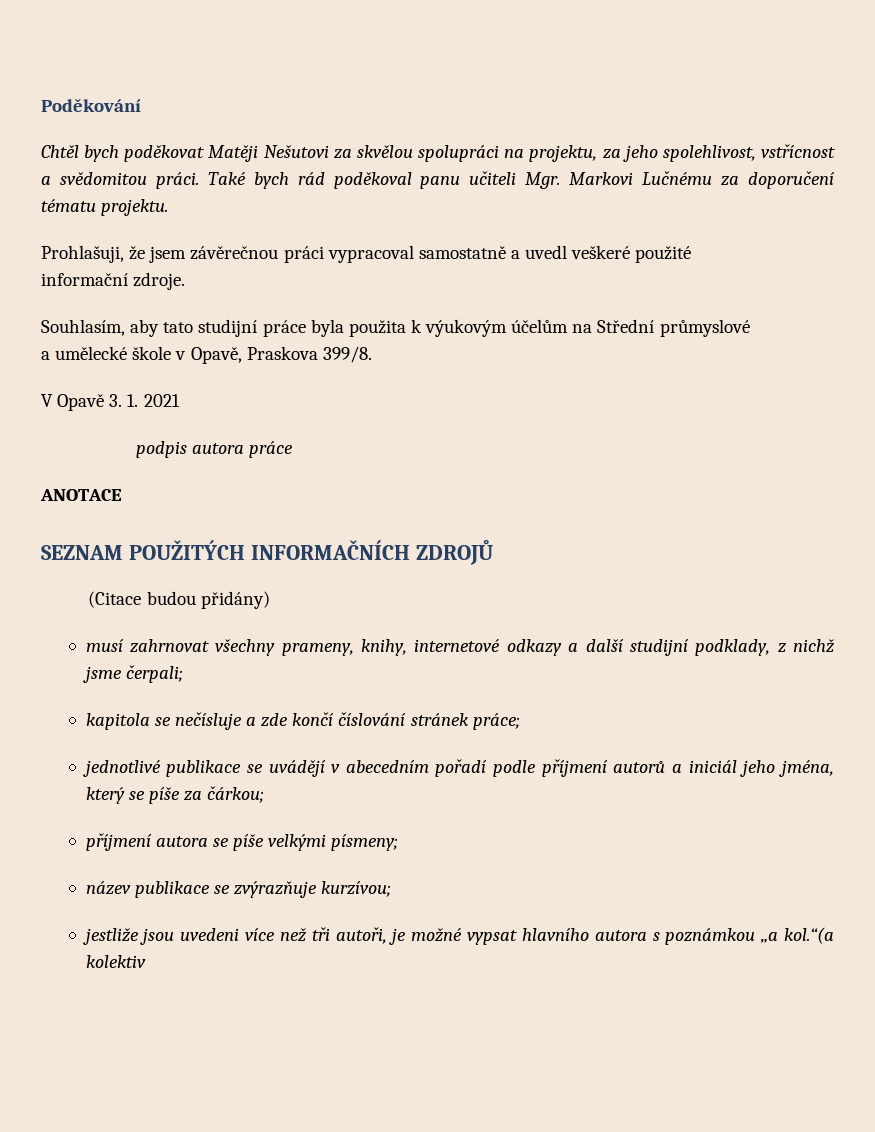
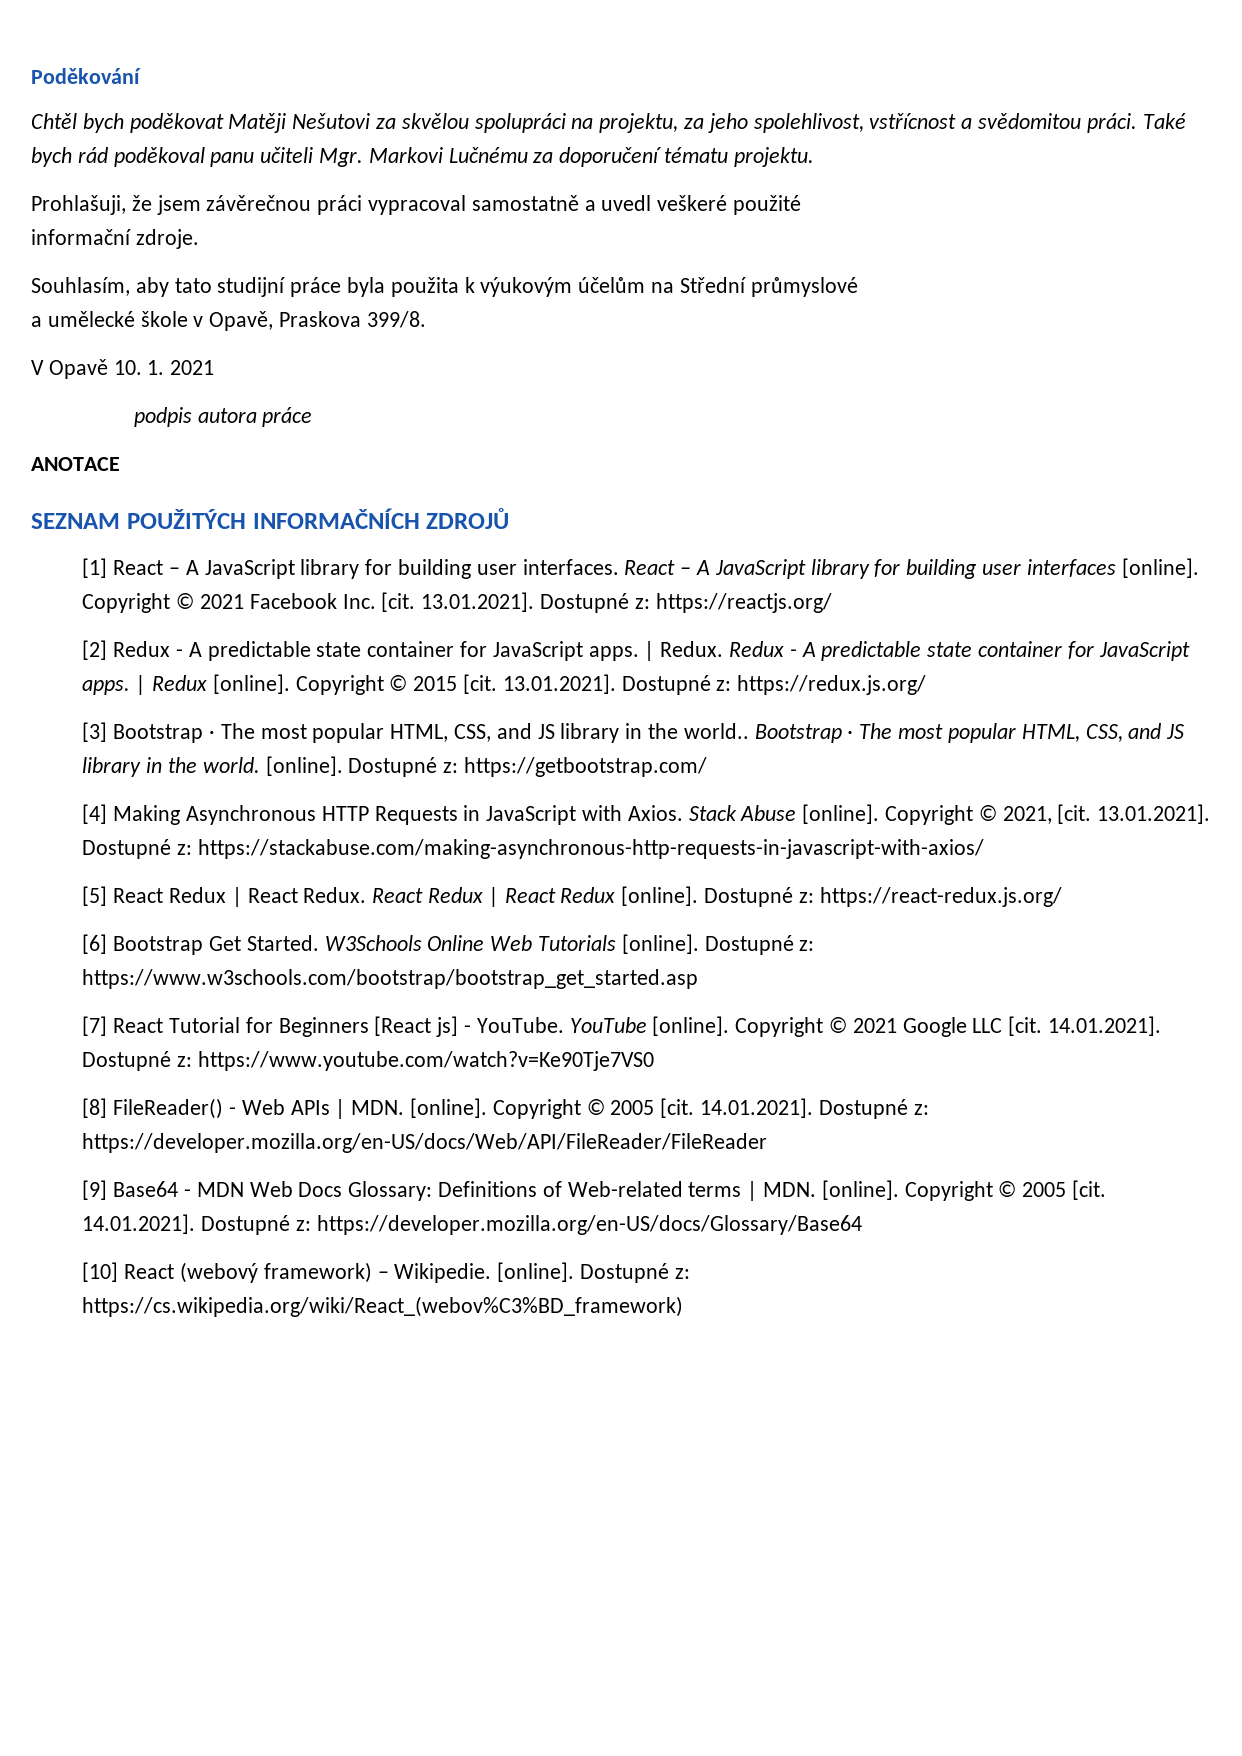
- V Opavě 3. 1. 2021
+ V Opavě 10. 1. 2021
- (Citace budou přidány)
- musí zahrnovat všechny prameny, knihy, internetové odkazy a další studijní podklady, z nichž jsme čerpali;
- kapitola se nečísluje a zde končí číslování stránek práce;
- jednotlivé publikace se uvádějí v abecedním pořadí podle příjmení autorů a iniciál jeho jména, který se píše za čárkou;
- příjmení autora se píše velkými písmeny;
- název publikace se zvýrazňuje kurzívou;
- jestliže jsou uvedeni více než tři autoři, je možné vypsat hlavního autora s poznámkou „a kol.“(a kolektiv
+ [1] React – A JavaScript library for building user interfaces. React – A JavaScript library for building user interfaces [online]. Copyright © 2021 Facebook Inc. [cit. 13.01.2021]. Dostupné z: https://reactjs.org/
+ [2] Redux - A predictable state container for JavaScript apps. | Redux. Redux - A predictable state container for JavaScript apps. | Redux [online]. Copyright © 2015 [cit. 13.01.2021]. Dostupné z: https://redux.js.org/
+ [3] Bootstrap · The most popular HTML, CSS, and JS library in the world.. Bootstrap · The most popular HTML, CSS, and JS library in the world. [online]. Dostupné z: https://getbootstrap.com/
+ [4] Making Asynchronous HTTP Requests in JavaScript with Axios. Stack Abuse [online]. Copyright © 2021, [cit. 13.01.2021]. Dostupné z: https://stackabuse.com/making-asynchronous-http-requests-in-javascript-with-axios/
+ [5] React Redux | React Redux. React Redux | React Redux [online]. Dostupné z: https://react-redux.js.org/
+ [6] Bootstrap Get Started. W3Schools Online Web Tutorials [online]. Dostupné z: https://www.w3schools.com/bootstrap/bootstrap_get_started.asp
+ [7] React Tutorial for Beginners [React js] - YouTube. YouTube [online]. Copyright © 2021 Google LLC [cit. 14.01.2021]. Dostupné z: https://www.youtube.com/watch?v=Ke90Tje7VS0
+ [8] FileReader() - Web APIs | MDN. [online]. Copyright © 2005 [cit. 14.01.2021]. Dostupné z: https://developer.mozilla.org/en-US/docs/Web/API/FileReader/FileReader
+ [9] Base64 - MDN Web Docs Glossary: Definitions of Web-related terms | MDN. [online]. Copyright © 2005 [cit. 14.01.2021]. Dostupné z: https://developer.mozilla.org/en-US/docs/Glossary/Base64
+ [10] React (webový framework) – Wikipedie. [online]. Dostupné z: https://cs.wikipedia.org/wiki/React_(webov%C3%BD_framework)

